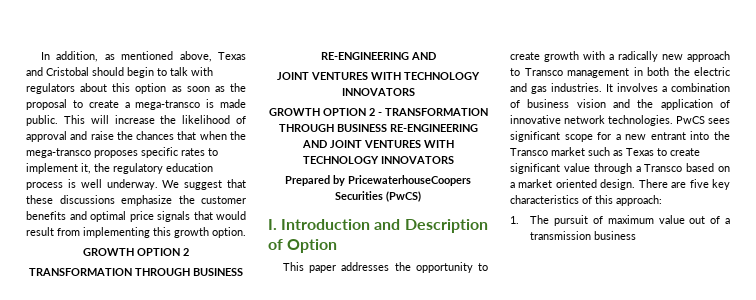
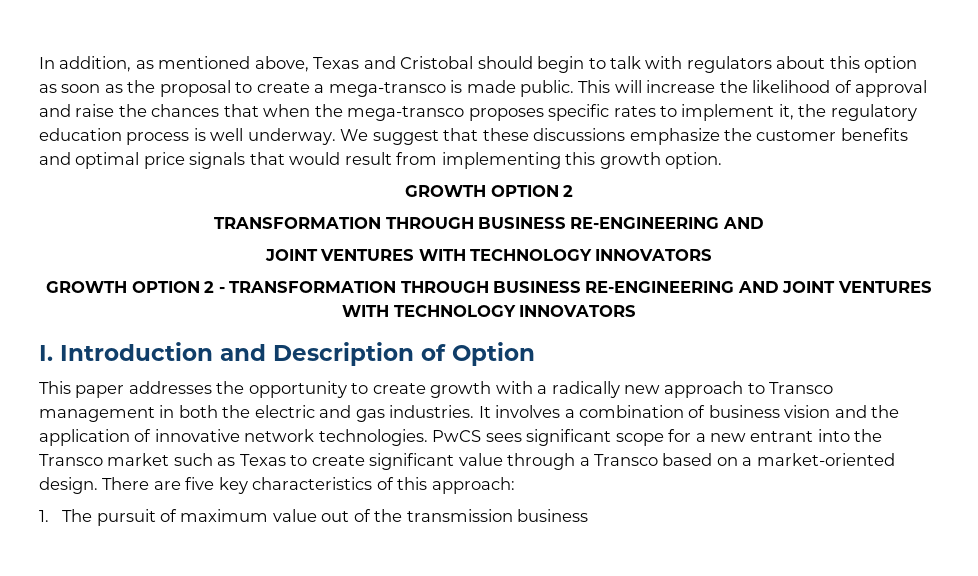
- Prepared by PricewaterhouseCoopers Securities (PwCS)
- PwCS sees significant scope for a new entrant into the Transco market such as Texas to create significant value through a Transco based on a market oriented design.
+ PwCS sees significant scope for a new entrant into the Transco market such as Texas to create significant value through a Transco based on a market-oriented design.
- 1. The pursuit of maximum value out of a transmission business
+ 1. The pursuit of maximum value out of the transmission business

